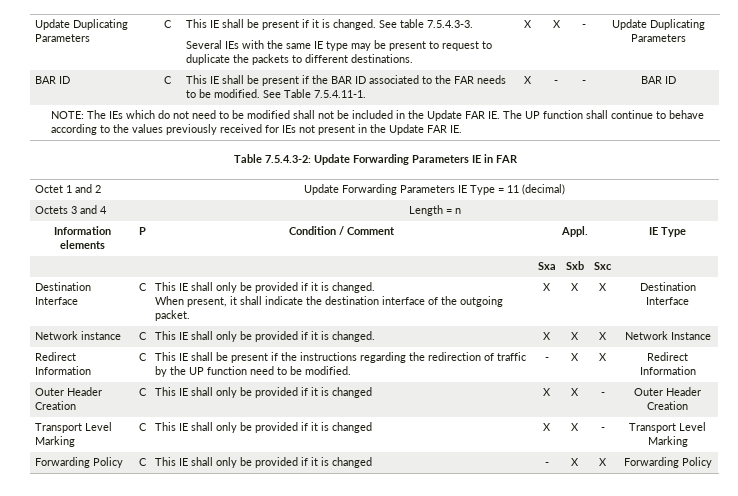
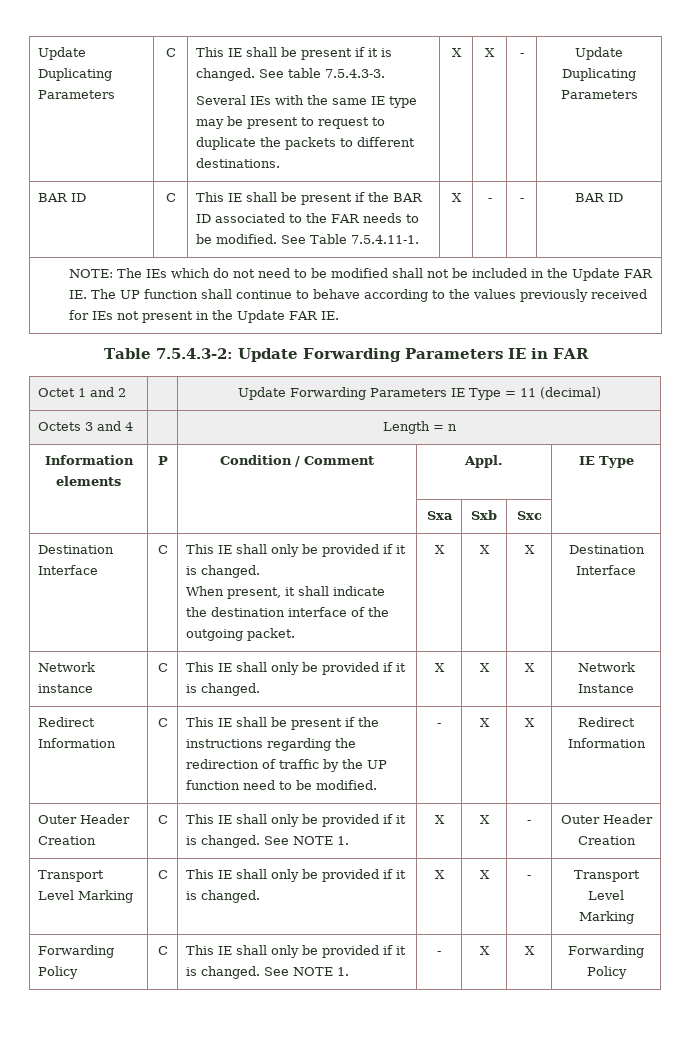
- Outer Header Creation | C | This IE shall only be provided if it is changed | X | X | - | Outer Header Creation
+ Outer Header Creation | C | This IE shall only be provided if it is changed. See NOTE 1. | X | X | - | Outer Header Creation
- Transport Level Marking | C | This IE shall only be provided if it is changed | X | X | - | Transport Level Marking
+ Transport Level Marking | C | This IE shall only be provided if it is changed. | X | X | - | Transport Level Marking
- Forwarding Policy | C | This IE shall only be provided if it is changed | - | X | X | Forwarding Policy
+ Forwarding Policy | C | This IE shall only be provided if it is changed. See NOTE 1. | - | X | X | Forwarding Policy

